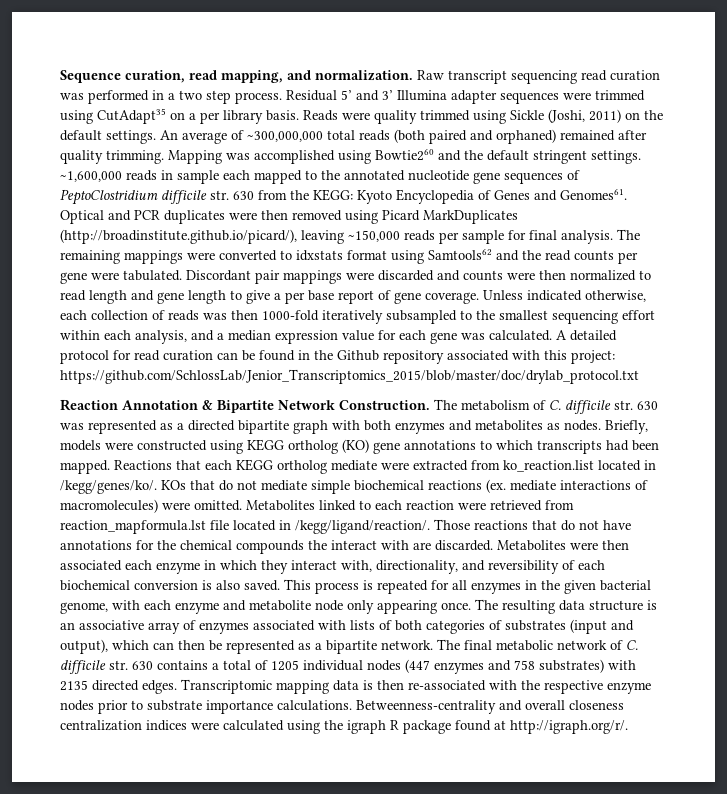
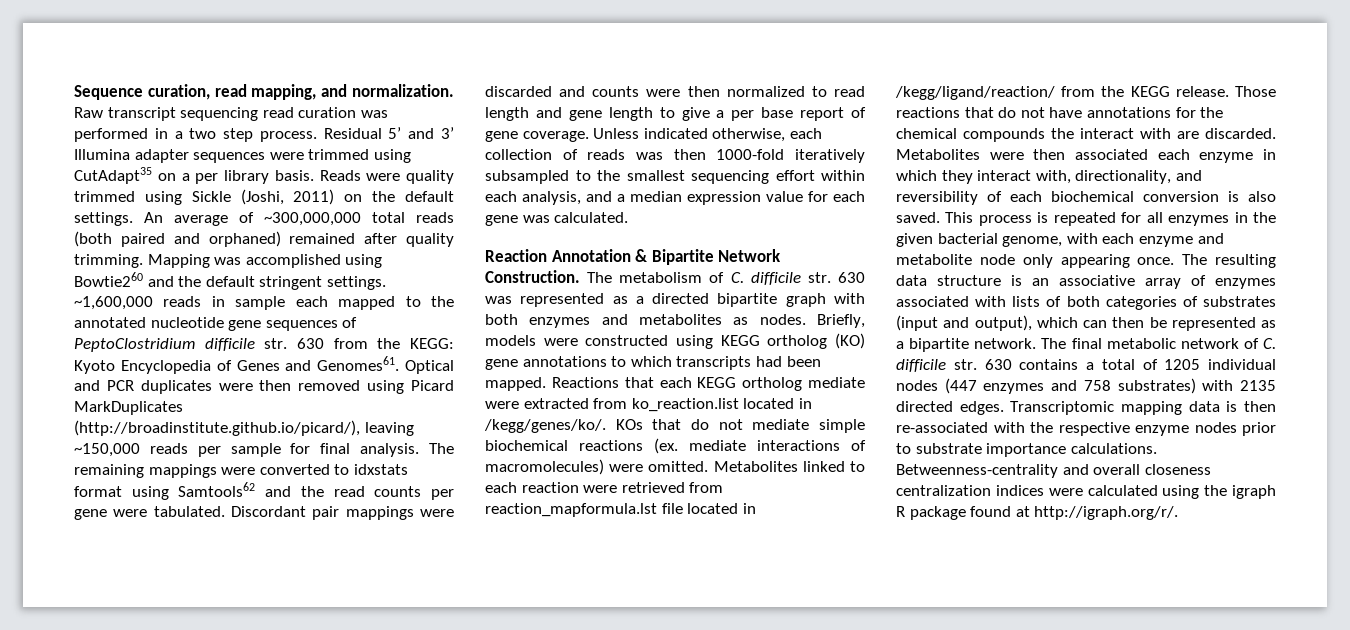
- A detailed protocol for read curation can be found in the Github repository associated with this project: https://github.com/SchlossLab/Jenior_Transcriptomics_2015/blob/master/doc/drylab_protocol.txt
- Metabolites linked to each reaction were retrieved from reaction_mapformula.lst file located in /kegg/ligand/reaction/.
+ Metabolites linked to each reaction were retrieved from reaction_mapformula.lst file located in /kegg/ligand/reaction/ from the KEGG release.

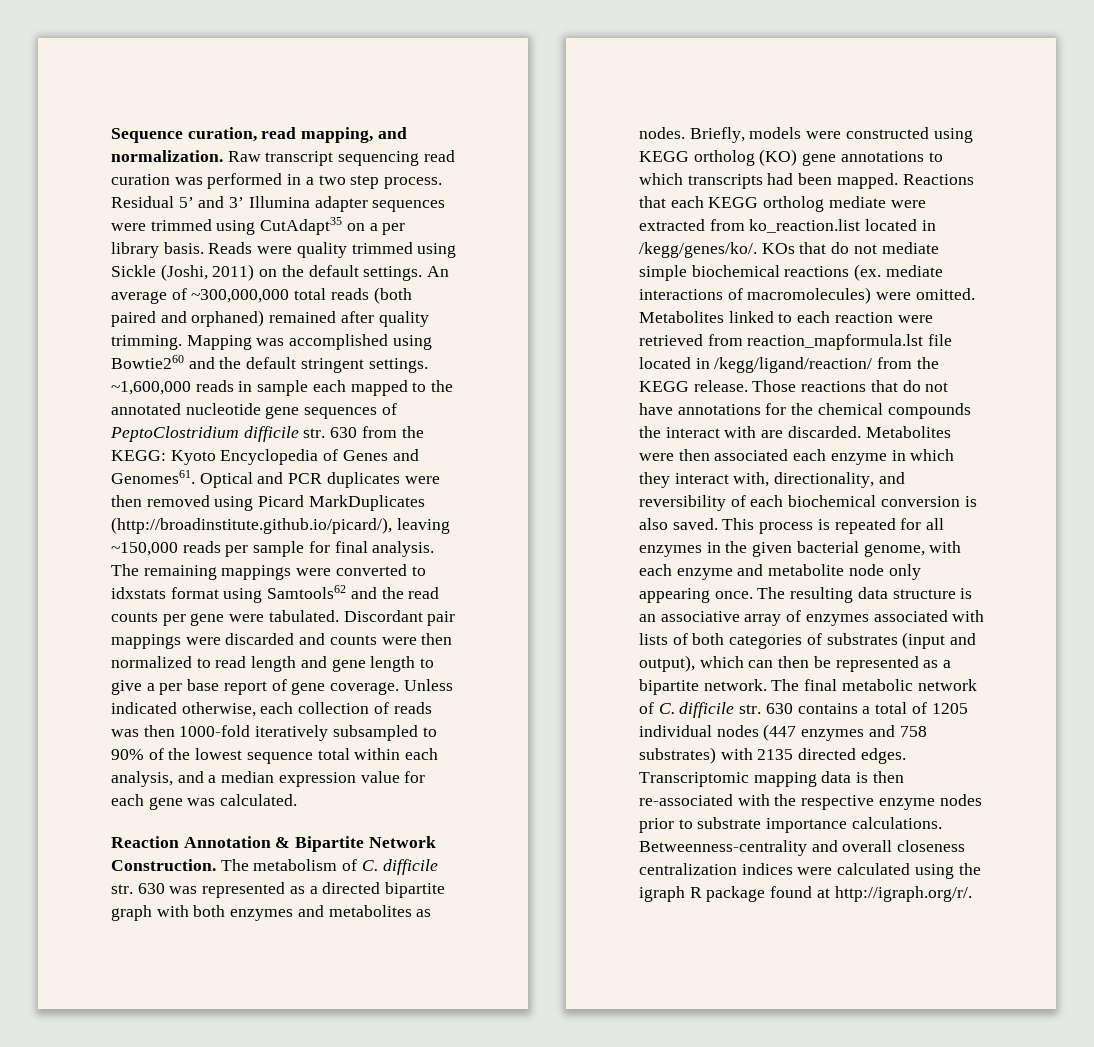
- Unless indicated otherwise, each collection of reads was then 1000-fold iteratively subsampled to the smallest sequencing effort within each analysis, and a median expression value for each gene was calculated.
+ Unless indicated otherwise, each collection of reads was then 1000-fold iteratively subsampled to 90% of the lowest sequence total within each analysis, and a median expression value for each gene was calculated.

